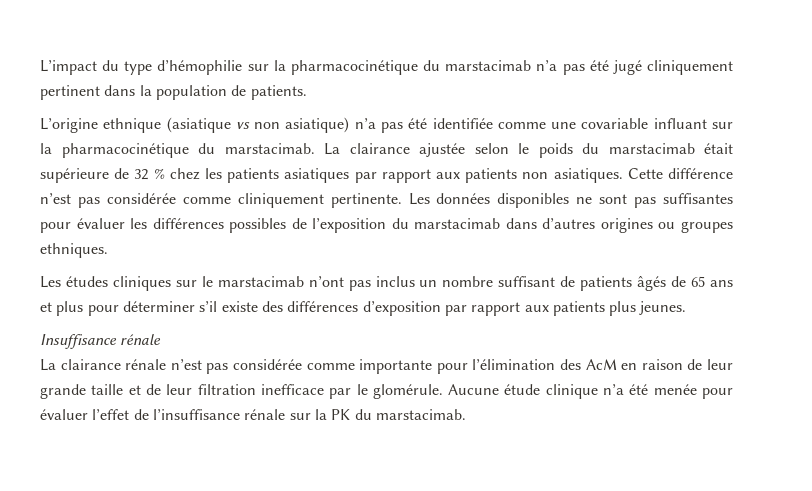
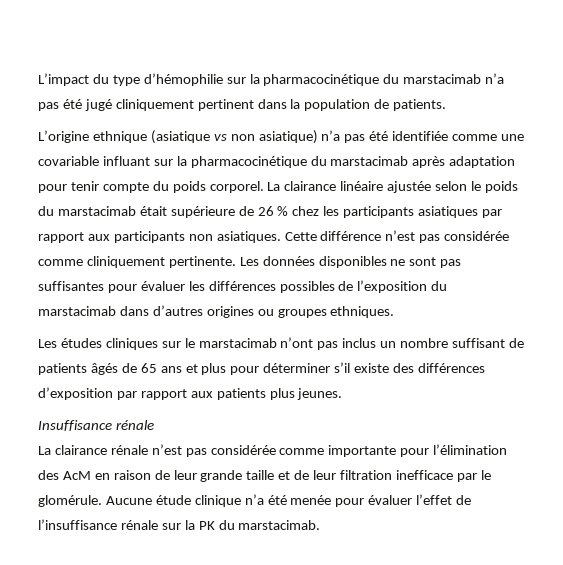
- L’origine ethnique (asiatique vs non asiatique) n’a pas été identifiée comme une covariable influant sur la pharmacocinétique du marstacimab. La clairance ajustée selon le poids du marstacimab était supérieure de 32 % chez les patients asiatiques par rapport aux patients non asiatiques.
+ L’origine ethnique (asiatique vs non asiatique) n’a pas été identifiée comme une covariable influant sur la pharmacocinétique du marstacimab après adaptation pour tenir compte du poids corporel. La clairance linéaire ajustée selon le poids du marstacimab était supérieure de 26 % chez les participants asiatiques par rapport aux participants non asiatiques.

